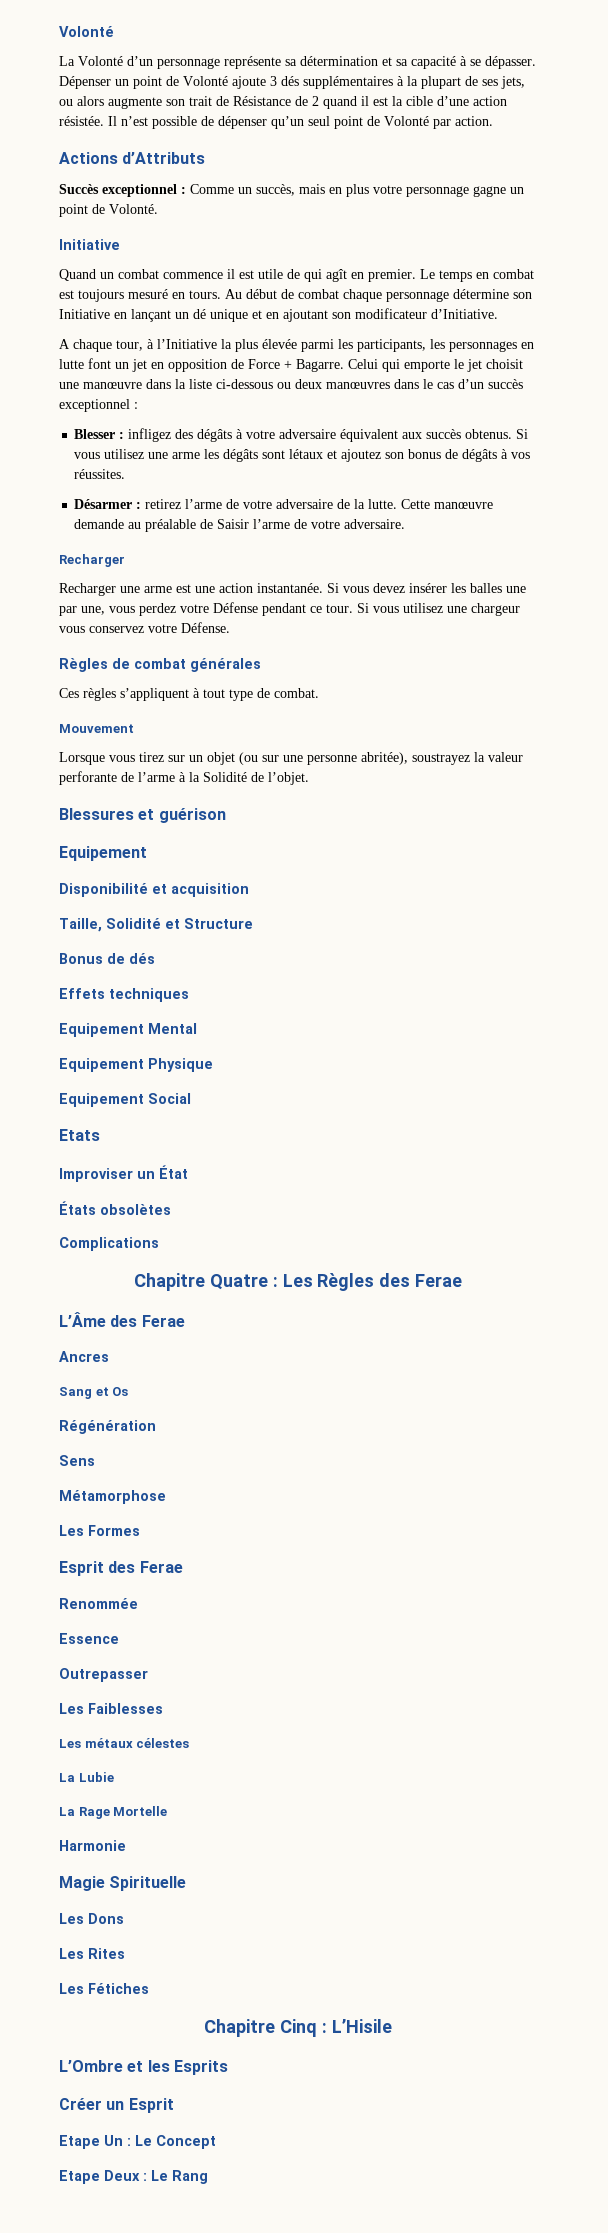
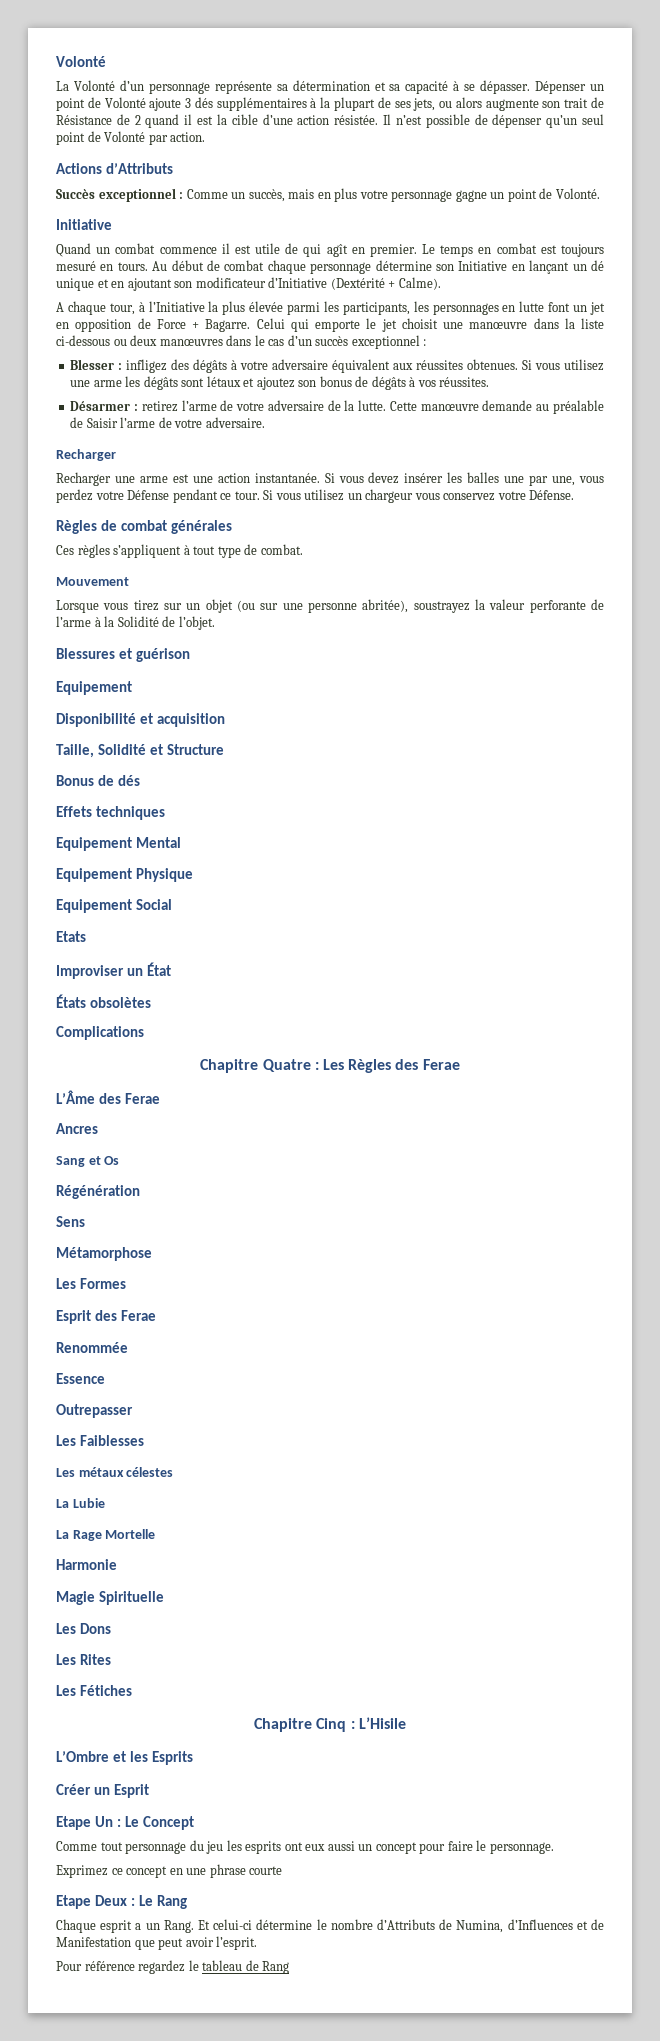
- Au début de combat chaque personnage détermine son Initiative en lançant un dé unique et en ajoutant son modificateur d’Initiative.
+ Au début de combat chaque personnage détermine son Initiative en lançant un dé unique et en ajoutant son modificateur d’Initiative (Dextérité + Calme).
- Blesser : infligez des dégâts à votre adversaire équivalent aux succès obtenus.
+ Blesser : infligez des dégâts à votre adversaire équivalent aux réussites obtenues.
- Si vous utilisez une chargeur vous conservez votre Défense.
+ Si vous utilisez un chargeur vous conservez votre Défense.
+ Comme tout personnage du jeu les esprits ont eux aussi un concept pour faire le personnage.
+ Exprimez ce concept en une phrase courte
+ Chaque esprit a un Rang. Et celui-ci détermine le nombre d’Attributs de Numina, d’Influences et de Manifestation que peut avoir l’esprit.
+ Pour référence regardez le tableau de Rang

